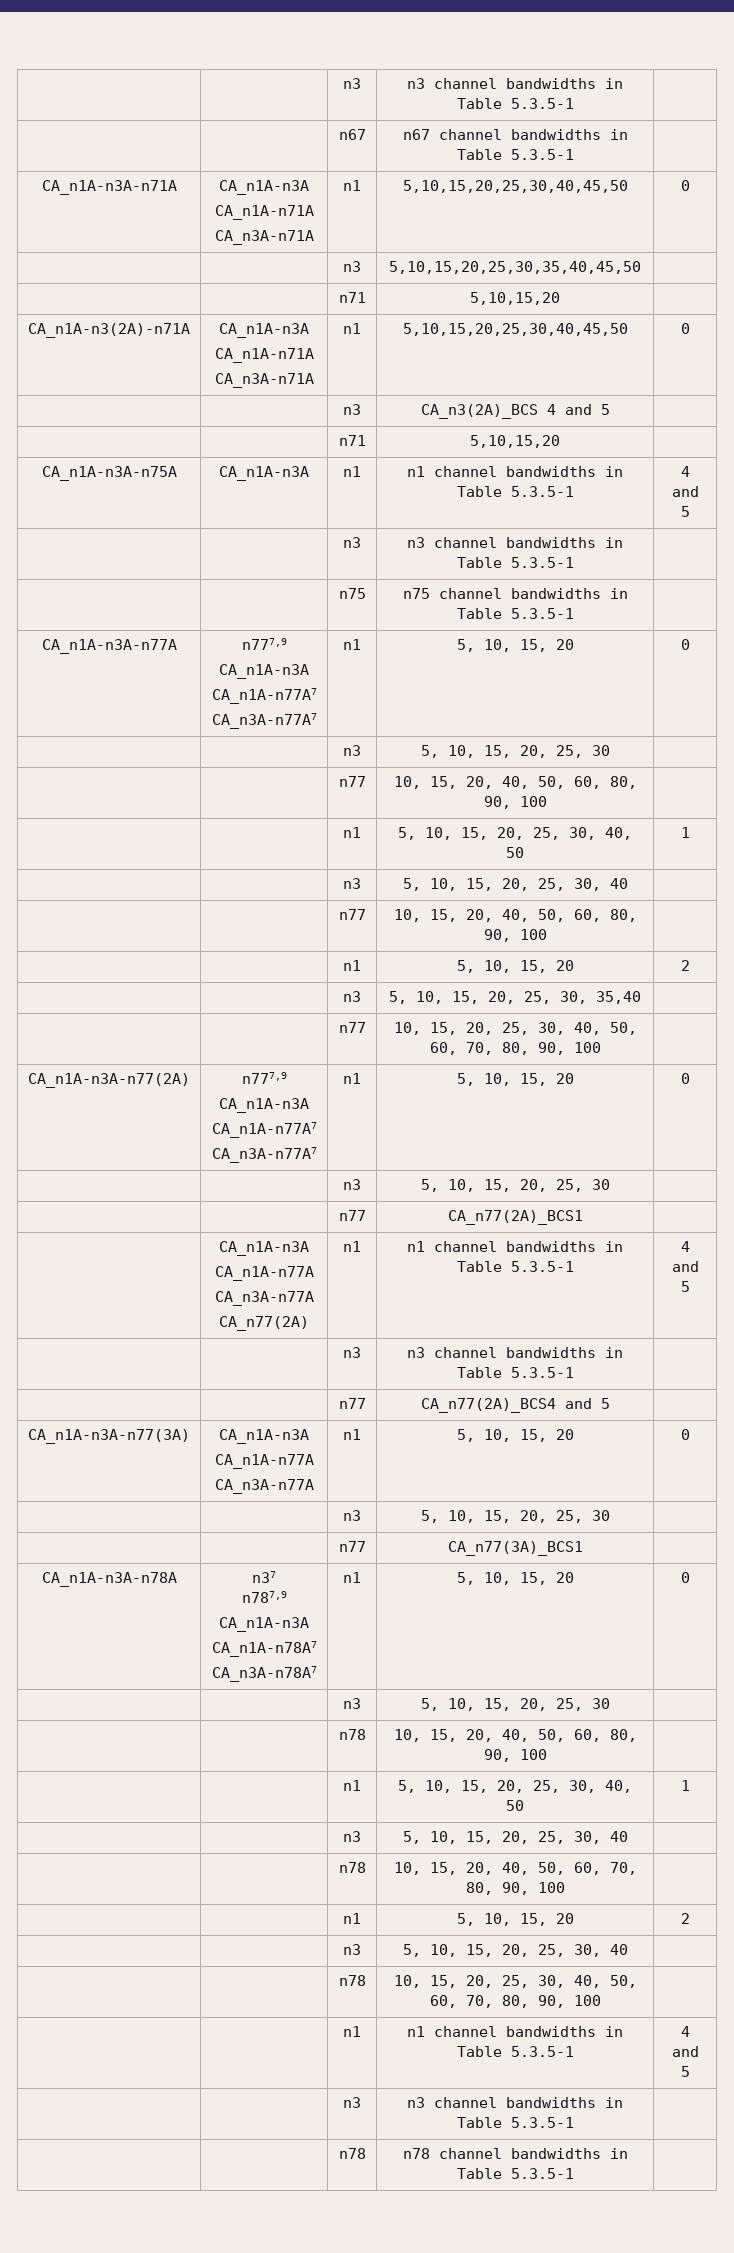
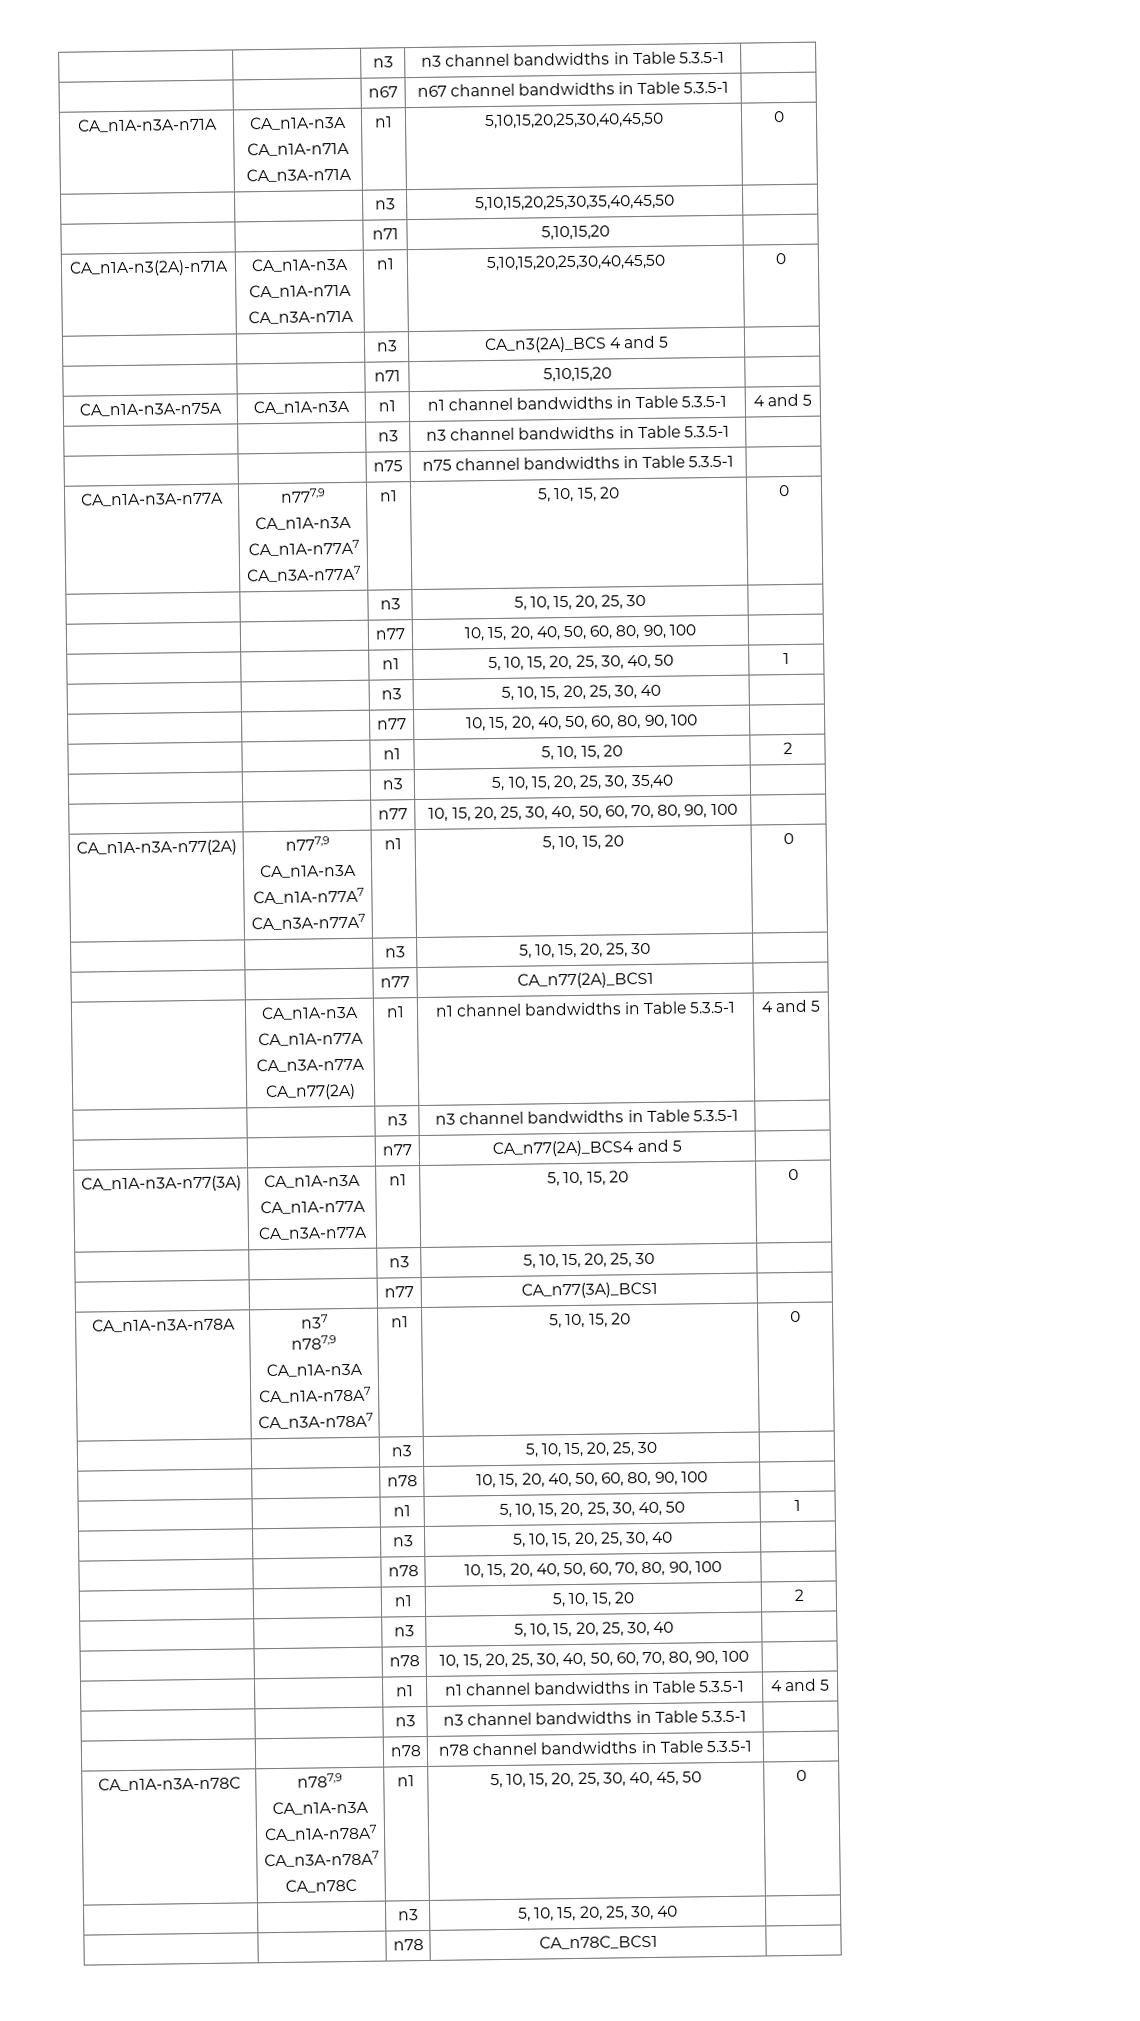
+ CA_n1A-n3A-n78C | n787,9
+ CA_n1A-n3A
+ CA_n1A-n78A7
+ CA_n3A-n78A7
+ CA_n78C | n1 | 5, 10, 15, 20, 25, 30, 40, 45, 50 | 0
+ | | n3 | 5, 10, 15, 20, 25, 30, 40 |
+ | | n78 | CA_n78C_BCS1 |

